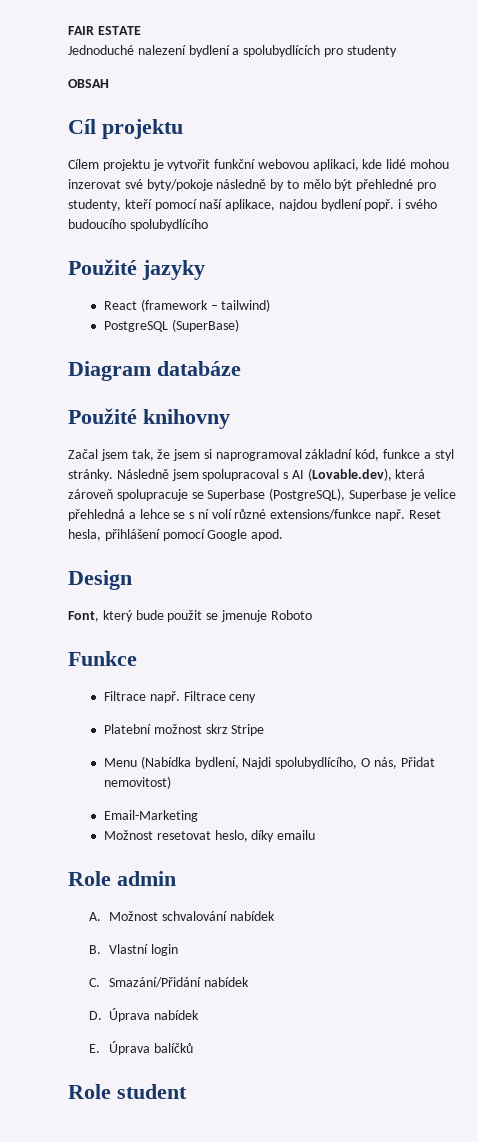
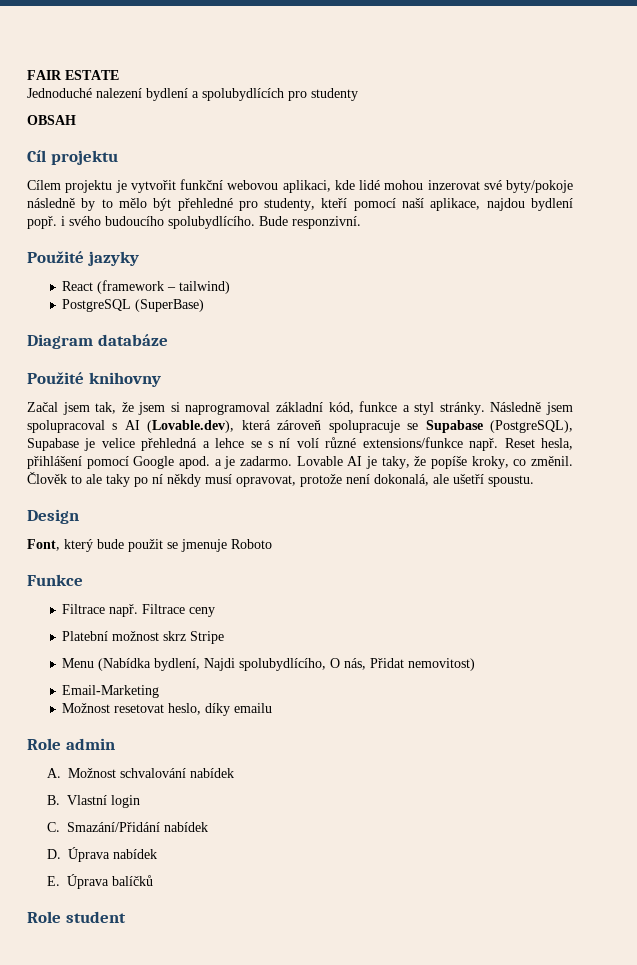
- Cílem projektu je vytvořit funkční webovou aplikaci, kde lidé mohou inzerovat své byty/pokoje následně by to mělo být přehledné pro studenty, kteří pomocí naší aplikace, najdou bydlení popř. i svého budoucího spolubydlícího
+ Cílem projektu je vytvořit funkční webovou aplikaci, kde lidé mohou inzerovat své byty/pokoje následně by to mělo být přehledné pro studenty, kteří pomocí naší aplikace, najdou bydlení popř. i svého budoucího spolubydlícího. Bude responzivní.
- Následně jsem spolupracoval s AI (Lovable.dev), která zároveň spolupracuje se Superbase (PostgreSQL), Superbase je velice přehledná a lehce se s ní volí různé extensions/funkce např.
+ Následně jsem spolupracoval s AI (Lovable.dev), která zároveň spolupracuje se Supabase (PostgreSQL), Supabase je velice přehledná a lehce se s ní volí různé extensions/funkce např.
- Reset hesla, přihlášení pomocí Google apod.
+ Reset hesla, přihlášení pomocí Google apod. a je zadarmo. Lovable AI je taky, že popíše kroky, co změnil. Člověk to ale taky po ní někdy musí opravovat, protože není dokonalá, ale ušetří spoustu.

